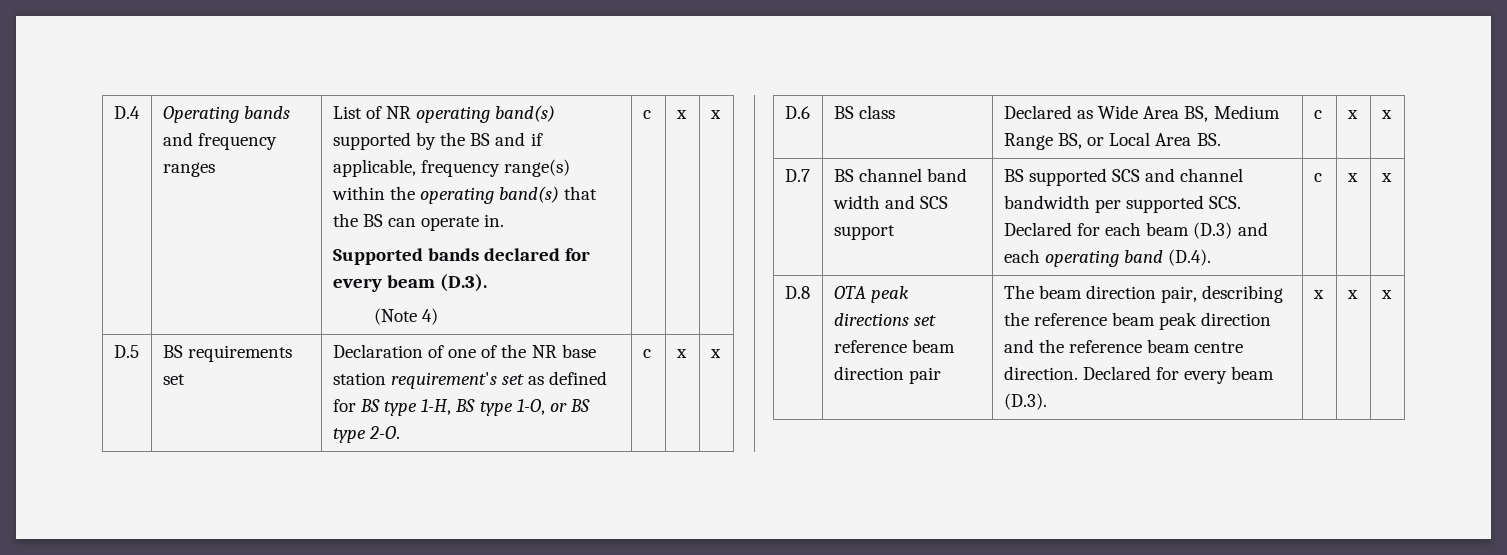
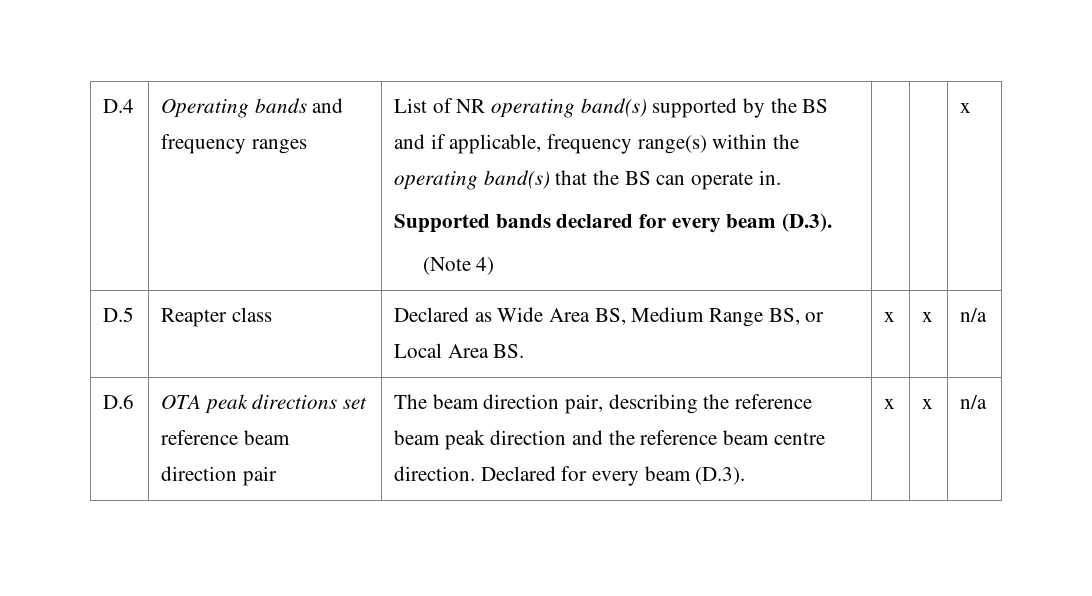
- (Note 4) | c | x
+ (Note 4)
- D.5 | BS requirements set | Declaration of one of the NR base station requirement's set as defined for BS type 1-H, BS type 1-O, or BS type 2-O. | c | x | x
- D.6 | BS class | Declared as Wide Area BS, Medium Range BS, or Local Area BS. | c | x | x
- D.7 | BS channel band width and SCS support | BS supported SCS and channel bandwidth per supported SCS. Declared for each beam (D.3) and each operating band (D.4). | c | x | x
- D.8 | OTA peak directions set reference beam direction pair | The beam direction pair, describing the reference beam peak direction and the reference beam centre direction. Declared for every beam (D.3). | x | x | x
+ D.5 | Reapter class | Declared as Wide Area BS, Medium Range BS, or Local Area BS. | x | x | n/a
+ D.6 | OTA peak directions set reference beam direction pair | The beam direction pair, describing the reference beam peak direction and the reference beam centre direction. Declared for every beam (D.3). | x | x | n/a

